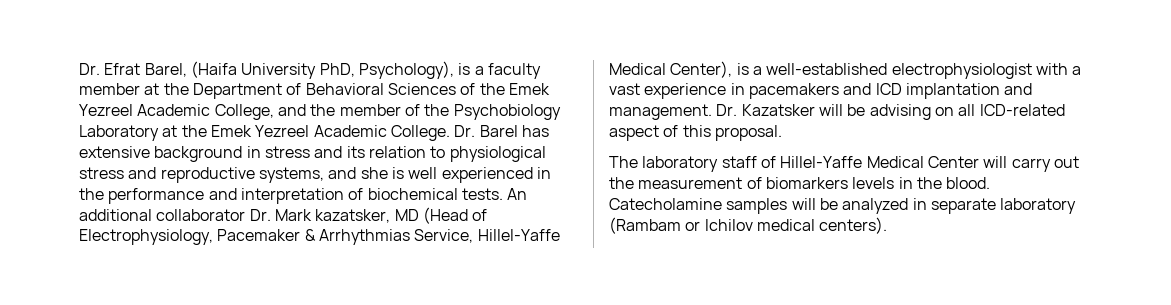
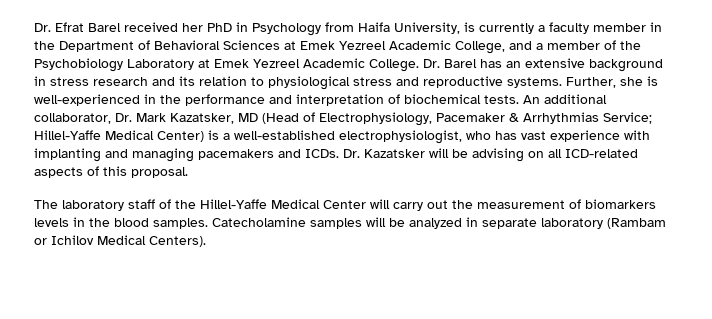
- Dr. Efrat Barel, (Haifa University PhD, Psychology), is a faculty member at the Department of Behavioral Sciences of the Emek Yezreel Academic College, and the member of the Psychobiology Laboratory at the Emek Yezreel Academic College.
+ Dr. Efrat Barel received her PhD in Psychology from Haifa University, is currently a faculty member in the Department of Behavioral Sciences at Emek Yezreel Academic College, and a member of the Psychobiology Laboratory at Emek Yezreel Academic College.
- Dr. Barel has extensive background in stress and its relation to physiological stress and reproductive systems, and she is well experienced in the performance and interpretation of biochemical tests.
+ Dr. Barel has an extensive background in stress research and its relation to physiological stress and reproductive systems. Further, she is well-experienced in the performance and interpretation of biochemical tests.
- An additional collaborator Dr. Mark kazatsker, MD (Head of Electrophysiology, Pacemaker & Arrhythmias Service, Hillel-Yaffe Medical Center), is a well-established electrophysiologist with a vast experience in pacemakers and ICD implantation and management.
+ An additional collaborator, Dr. Mark Kazatsker, MD (Head of Electrophysiology, Pacemaker & Arrhythmias Service; Hillel-Yaffe Medical Center) is a well-established electrophysiologist, who has vast experience with implanting and managing pacemakers and ICDs.
- Dr. Kazatsker will be advising on all ICD-related aspect of this proposal.
+ Dr. Kazatsker will be advising on all ICD-related aspects of this proposal.
- The laboratory staff of Hillel-Yaffe Medical Center will carry out the measurement of biomarkers levels in the blood.
+ The laboratory staff of the Hillel-Yaffe Medical Center will carry out the measurement of biomarkers levels in the blood samples.
- Catecholamine samples will be analyzed in separate laboratory (Rambam or Ichilov medical centers).
+ Catecholamine samples will be analyzed in separate laboratory (Rambam or Ichilov Medical Centers).

